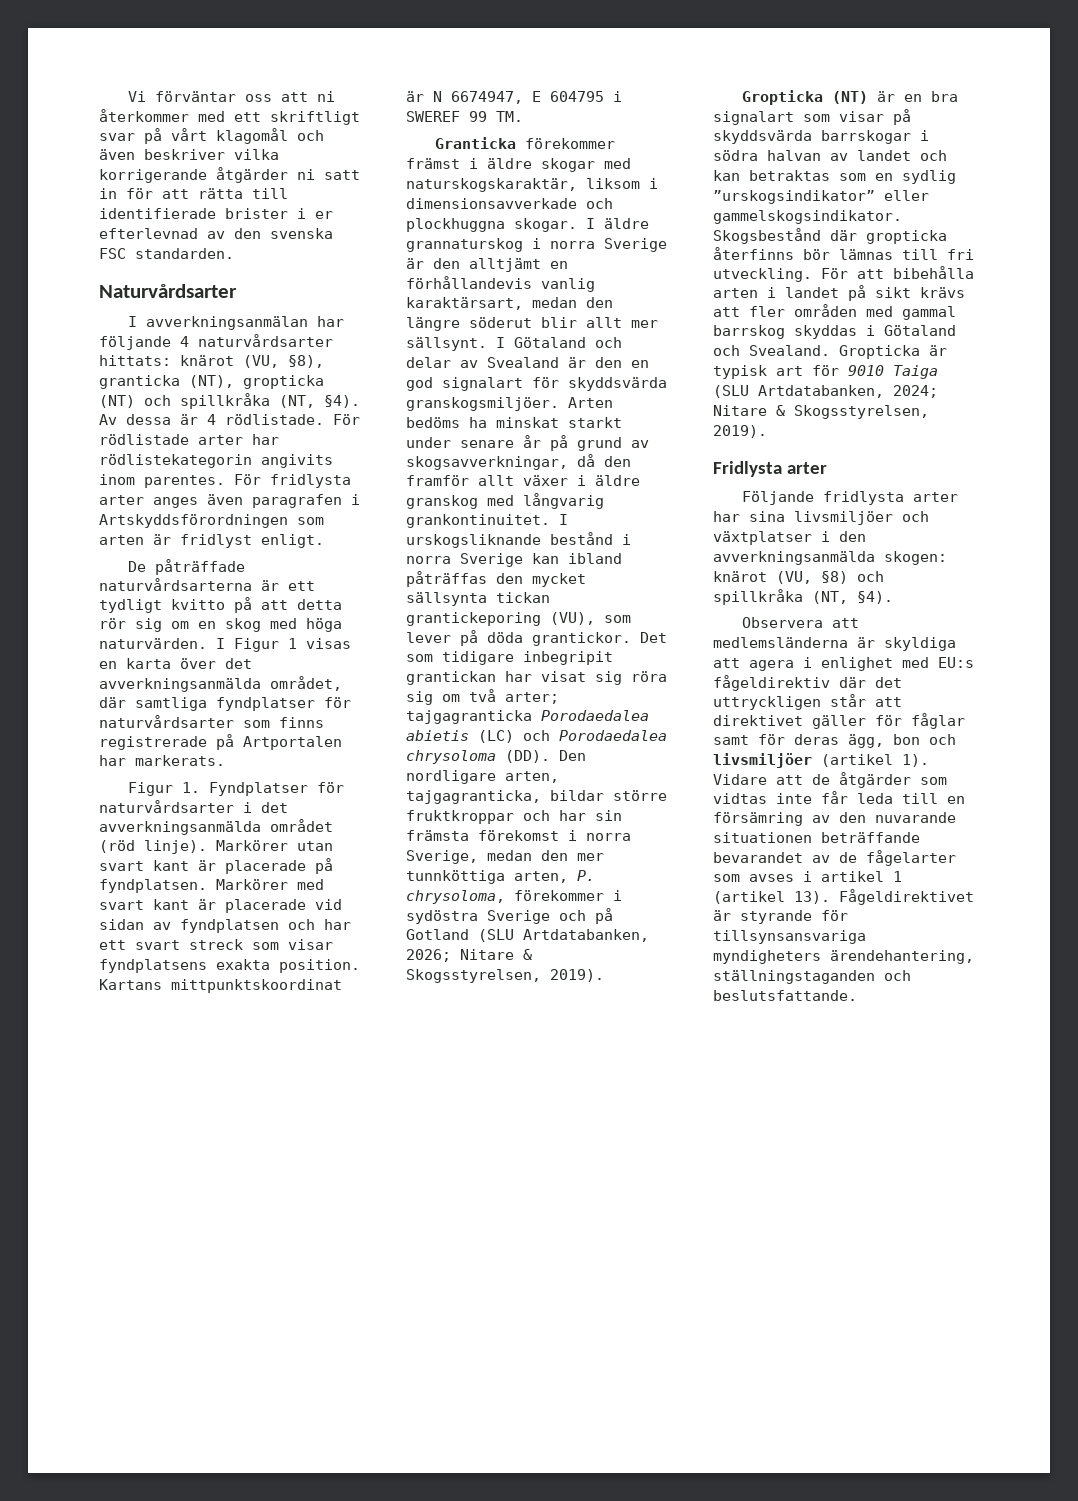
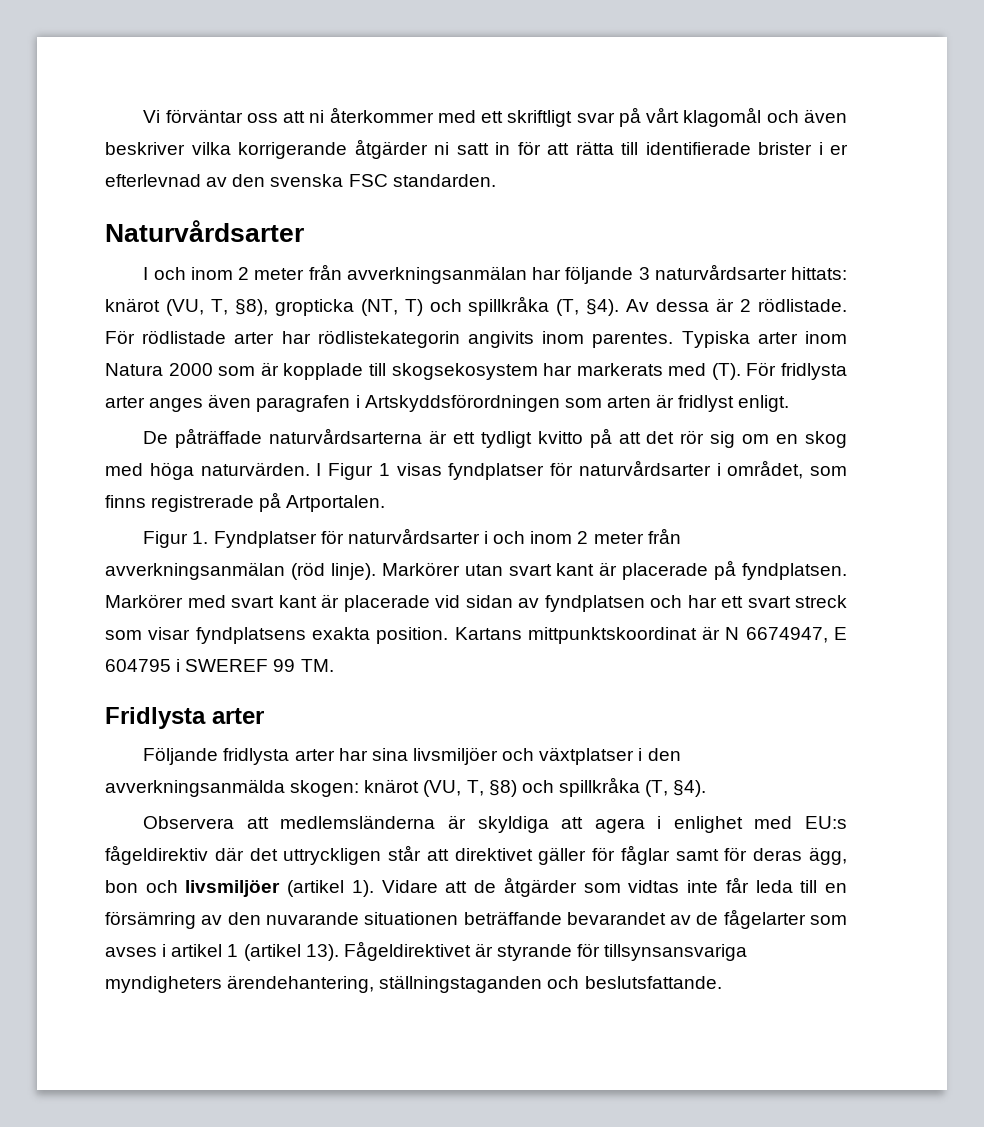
- I avverkningsanmälan har följande 4 naturvårdsarter hittats: knärot (VU, §8), granticka (NT), gropticka (NT) och spillkråka (NT, §4).
+ I och inom 2 meter från avverkningsanmälan har följande 3 naturvårdsarter hittats: knärot (VU, T, §8), gropticka (NT, T) och spillkråka (T, §4).
- Av dessa är 4 rödlistade.
+ Av dessa är 2 rödlistade.
- För fridlysta arter anges även paragrafen i Artskyddsförordningen som arten är fridlyst enligt.
+ Typiska arter inom Natura 2000 som är kopplade till skogsekosystem har markerats med (T). För fridlysta arter anges även paragrafen i Artskyddsförordningen som arten är fridlyst enligt.
- De påträffade naturvårdsarterna är ett tydligt kvitto på att detta rör sig om en skog med höga naturvärden.
+ De påträffade naturvårdsarterna är ett tydligt kvitto på att det rör sig om en skog med höga naturvärden.
- I Figur 1 visas en karta över det avverkningsanmälda området, där samtliga fyndplatser för naturvårdsarter som finns registrerade på Artportalen har markerats.
+ I Figur 1 visas fyndplatser för naturvårdsarter i området, som finns registrerade på Artportalen.
- Figur 1. Fyndplatser för naturvårdsarter i det avverkningsanmälda området (röd linje).
+ Figur 1. Fyndplatser för naturvårdsarter i och inom 2 meter från avverkningsanmälan (röd linje).
- Granticka förekommer främst i äldre skogar med naturskogskaraktär, liksom i dimensionsavverkade och plockhuggna skogar. I äldre grannaturskog i norra Sverige är den alltjämt en förhållandevis vanlig karaktärsart, medan den längre söderut blir allt mer sällsynt. I Götaland och delar av Svealand är den en god signalart för skyddsvärda granskogsmiljöer. Arten bedöms ha minskat starkt under senare år på grund av skogsavverkningar, då den framför allt växer i äldre granskog med långvarig grankontinuitet. I urskogsliknande bestånd i norra Sverige kan ibland påträffas den mycket sällsynta tickan grantickeporing (VU), som lever på döda grantickor. Det som tidigare inbegripit grantickan har visat sig röra sig om två arter; tajgagranticka Porodaedalea abietis (LC) och Porodaedalea chrysoloma (DD). Den nordligare arten, tajgagranticka, bildar större fruktkroppar och har sin främsta förekomst i norra Sverige, medan den mer tunnköttiga arten, P. chrysoloma, förekommer i sydöstra Sverige och på Gotland (SLU Artdatabanken, 2026; Nitare & Skogsstyrelsen, 2019).
- Gropticka (NT) är en bra signalart som visar på skyddsvärda barrskogar i södra halvan av landet och kan betraktas som en sydlig ”urskogsindikator” eller gammelskogsindikator. Skogsbestånd där gropticka återfinns bör lämnas till fri utveckling. För att bibehålla arten i landet på sikt krävs att fler områden med gammal barrskog skyddas i Götaland och Svealand. Gropticka är typisk art för 9010 Taiga (SLU Artdatabanken, 2024; Nitare & Skogsstyrelsen, 2019).
- Följande fridlysta arter har sina livsmiljöer och växtplatser i den avverkningsanmälda skogen: knärot (VU, §8) och spillkråka (NT, §4).
+ Följande fridlysta arter har sina livsmiljöer och växtplatser i den avverkningsanmälda skogen: knärot (VU, T, §8) och spillkråka (T, §4).

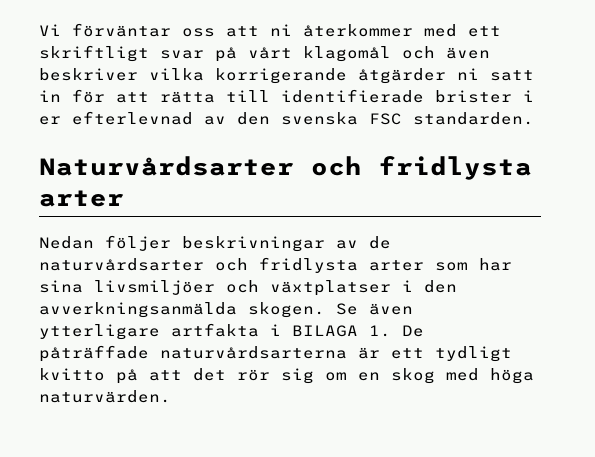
- Naturvårdsarter
- I och inom 2 meter från avverkningsanmälan har följande 3 naturvårdsarter hittats: knärot (VU, T, §8), gropticka (NT, T) och spillkråka (T, §4). Av dessa är 2 rödlistade. För rödlistade arter har rödlistekategorin angivits inom parentes. Typiska arter inom Natura 2000 som är kopplade till skogsekosystem har markerats med (T). För fridlysta arter anges även paragrafen i Artskyddsförordningen som arten är fridlyst enligt.
- De påträffade naturvårdsarterna är ett tydligt kvitto på att det rör sig om en skog med höga naturvärden. I Figur 1 visas fyndplatser för naturvårdsarter i området, som finns registrerade på Artportalen.
- Figur 1. Fyndplatser för naturvårdsarter i och inom 2 meter från avverkningsanmälan (röd linje). Markörer utan svart kant är placerade på fyndplatsen. Markörer med svart kant är placerade vid sidan av fyndplatsen och har ett svart streck som visar fyndplatsens exakta position. Kartans mittpunktskoordinat är N 6674947, E 604795 i SWEREF 99 TM.
- Fridlysta arter
- Följande fridlysta arter har sina livsmiljöer och växtplatser i den avverkningsanmälda skogen: knärot (VU, T, §8) och spillkråka (T, §4).
- Observera att medlemsländerna är skyldiga att agera i enlighet med EU:s fågeldirektiv där det uttryckligen står att direktivet gäller för fåglar samt för deras ägg, bon och livsmiljöer (artikel 1). Vidare att de åtgärder som vidtas inte får leda till en försämring av den nuvarande situationen beträffande bevarandet av de fågelarter som avses i artikel 1 (artikel 13). Fågeldirektivet är styrande för tillsynsansvariga myndigheters ärendehantering, ställningstaganden och beslutsfattande.
+ Naturvårdsarter och fridlysta arter
+ Nedan följer beskrivningar av de naturvårdsarter och fridlysta arter som har sina livsmiljöer och växtplatser i den avverkningsanmälda skogen. Se även ytterligare artfakta i BILAGA 1. De påträffade naturvårdsarterna är ett tydligt kvitto på att det rör sig om en skog med höga naturvärden.

